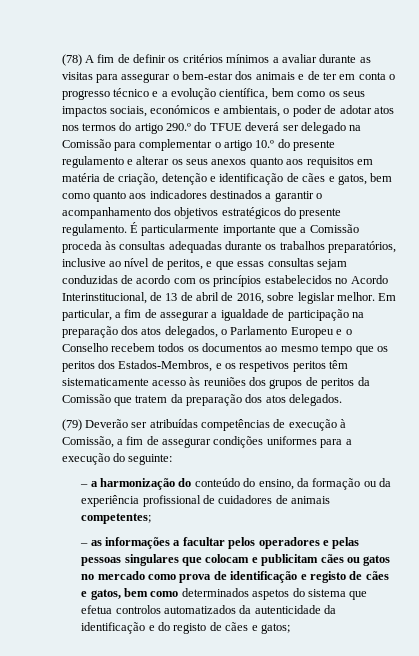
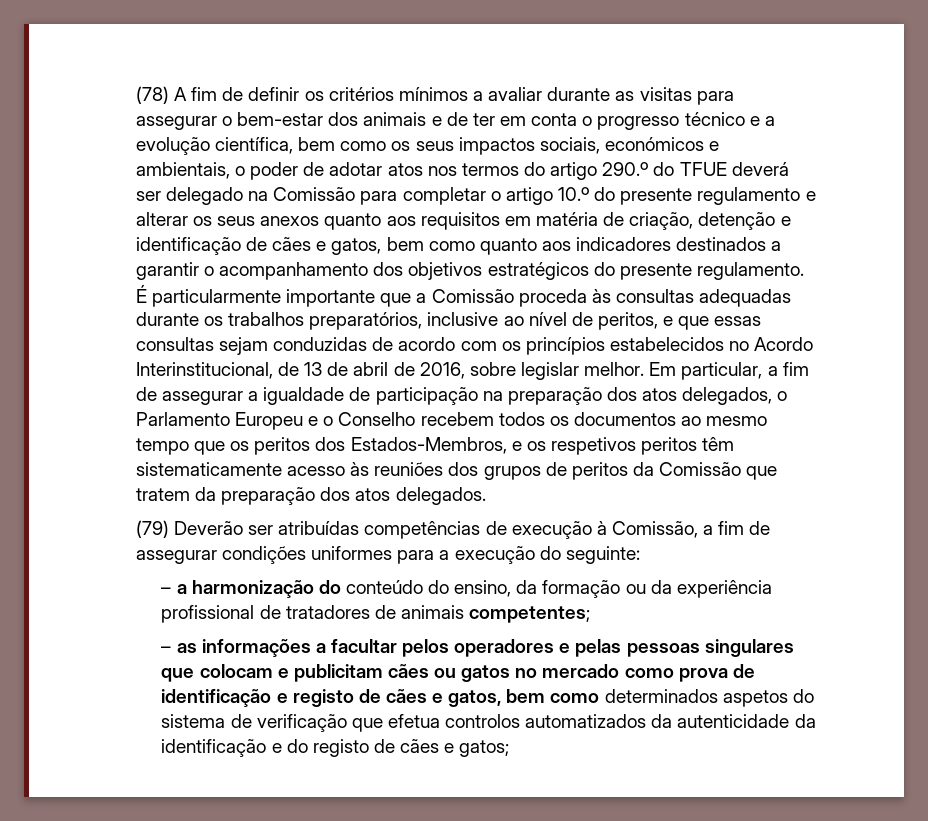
- (78) A fim de definir os critérios mínimos a avaliar durante as visitas para assegurar o bem-estar dos animais e de ter em conta o progresso técnico e a evolução científica, bem como os seus impactos sociais, económicos e ambientais, o poder de adotar atos nos termos do artigo 290.º do TFUE deverá ser delegado na Comissão para complementar o artigo 10.º do presente regulamento e alterar os seus anexos quanto aos requisitos em matéria de criação, detenção e identificação de cães e gatos, bem como quanto aos indicadores destinados a garantir o acompanhamento dos objetivos estratégicos do presente regulamento.
+ (78) A fim de definir os critérios mínimos a avaliar durante as visitas para assegurar o bem-estar dos animais e de ter em conta o progresso técnico e a evolução científica, bem como os seus impactos sociais, económicos e ambientais, o poder de adotar atos nos termos do artigo 290.º do TFUE deverá ser delegado na Comissão para completar o artigo 10.º do presente regulamento e alterar os seus anexos quanto aos requisitos em matéria de criação, detenção e identificação de cães e gatos, bem como quanto aos indicadores destinados a garantir o acompanhamento dos objetivos estratégicos do presente regulamento.
- – a harmonização do conteúdo do ensino, da formação ou da experiência profissional de cuidadores de animais competentes;
+ – a harmonização do conteúdo do ensino, da formação ou da experiência profissional de tratadores de animais competentes;
- – as informações a facultar pelos operadores e pelas pessoas singulares que colocam e publicitam cães ou gatos no mercado como prova de identificação e registo de cães e gatos, bem como determinados aspetos do sistema que efetua controlos automatizados da autenticidade da identificação e do registo de cães e gatos;
+ – as informações a facultar pelos operadores e pelas pessoas singulares que colocam e publicitam cães ou gatos no mercado como prova de identificação e registo de cães e gatos, bem como determinados aspetos do sistema de verificação que efetua controlos automatizados da autenticidade da identificação e do registo de cães e gatos;

